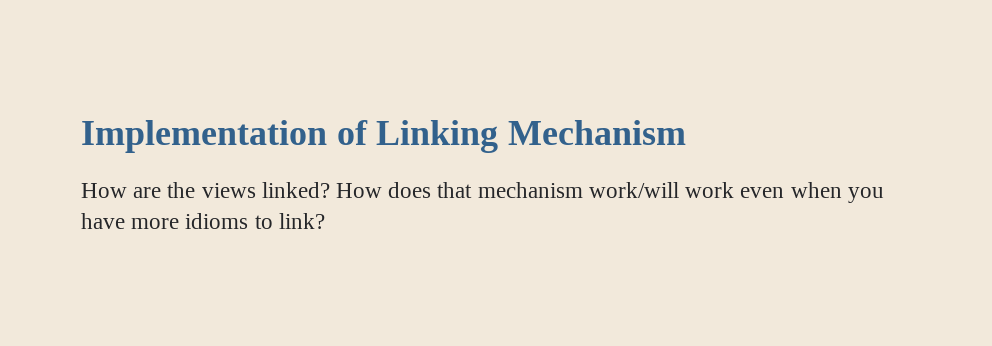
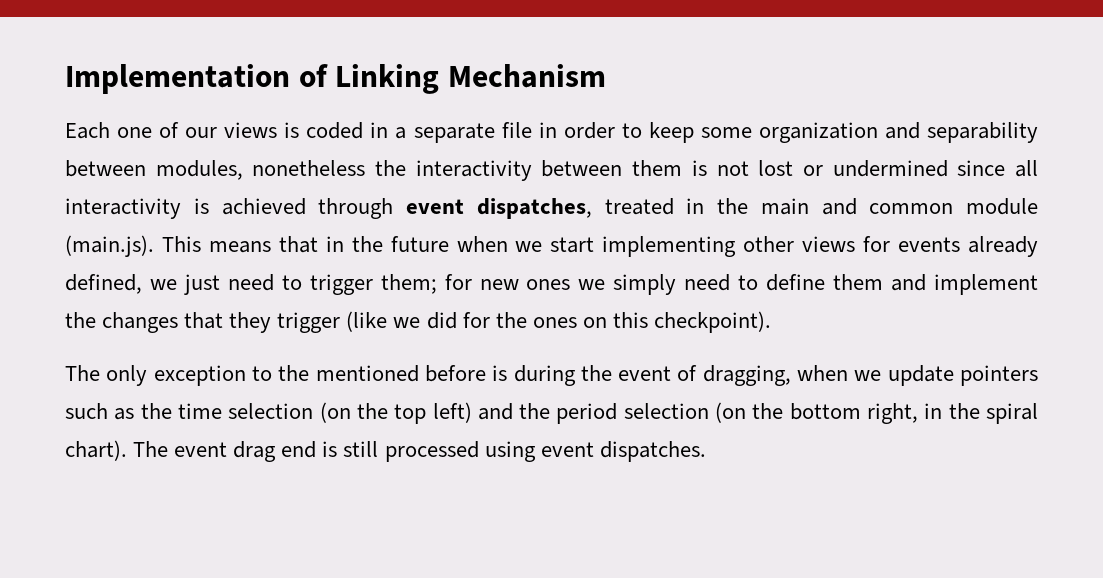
- How are the views linked? How does that mechanism work/will work even when you have more idioms to link?
+ Each one of our views is coded in a separate file in order to keep some organization and separability between modules, nonetheless the interactivity between them is not lost or undermined since all interactivity is achieved through event dispatches, treated in the main and common module (main.js). This means that in the future when we start implementing other views for events already defined, we just need to trigger them; for new ones we simply need to define them and implement the changes that they trigger (like we did for the ones on this checkpoint).
+ The only exception to the mentioned before is during the event of dragging, when we update pointers such as the time selection (on the top left) and the period selection (on the bottom right, in the spiral chart). The event drag end is still processed using event dispatches.

